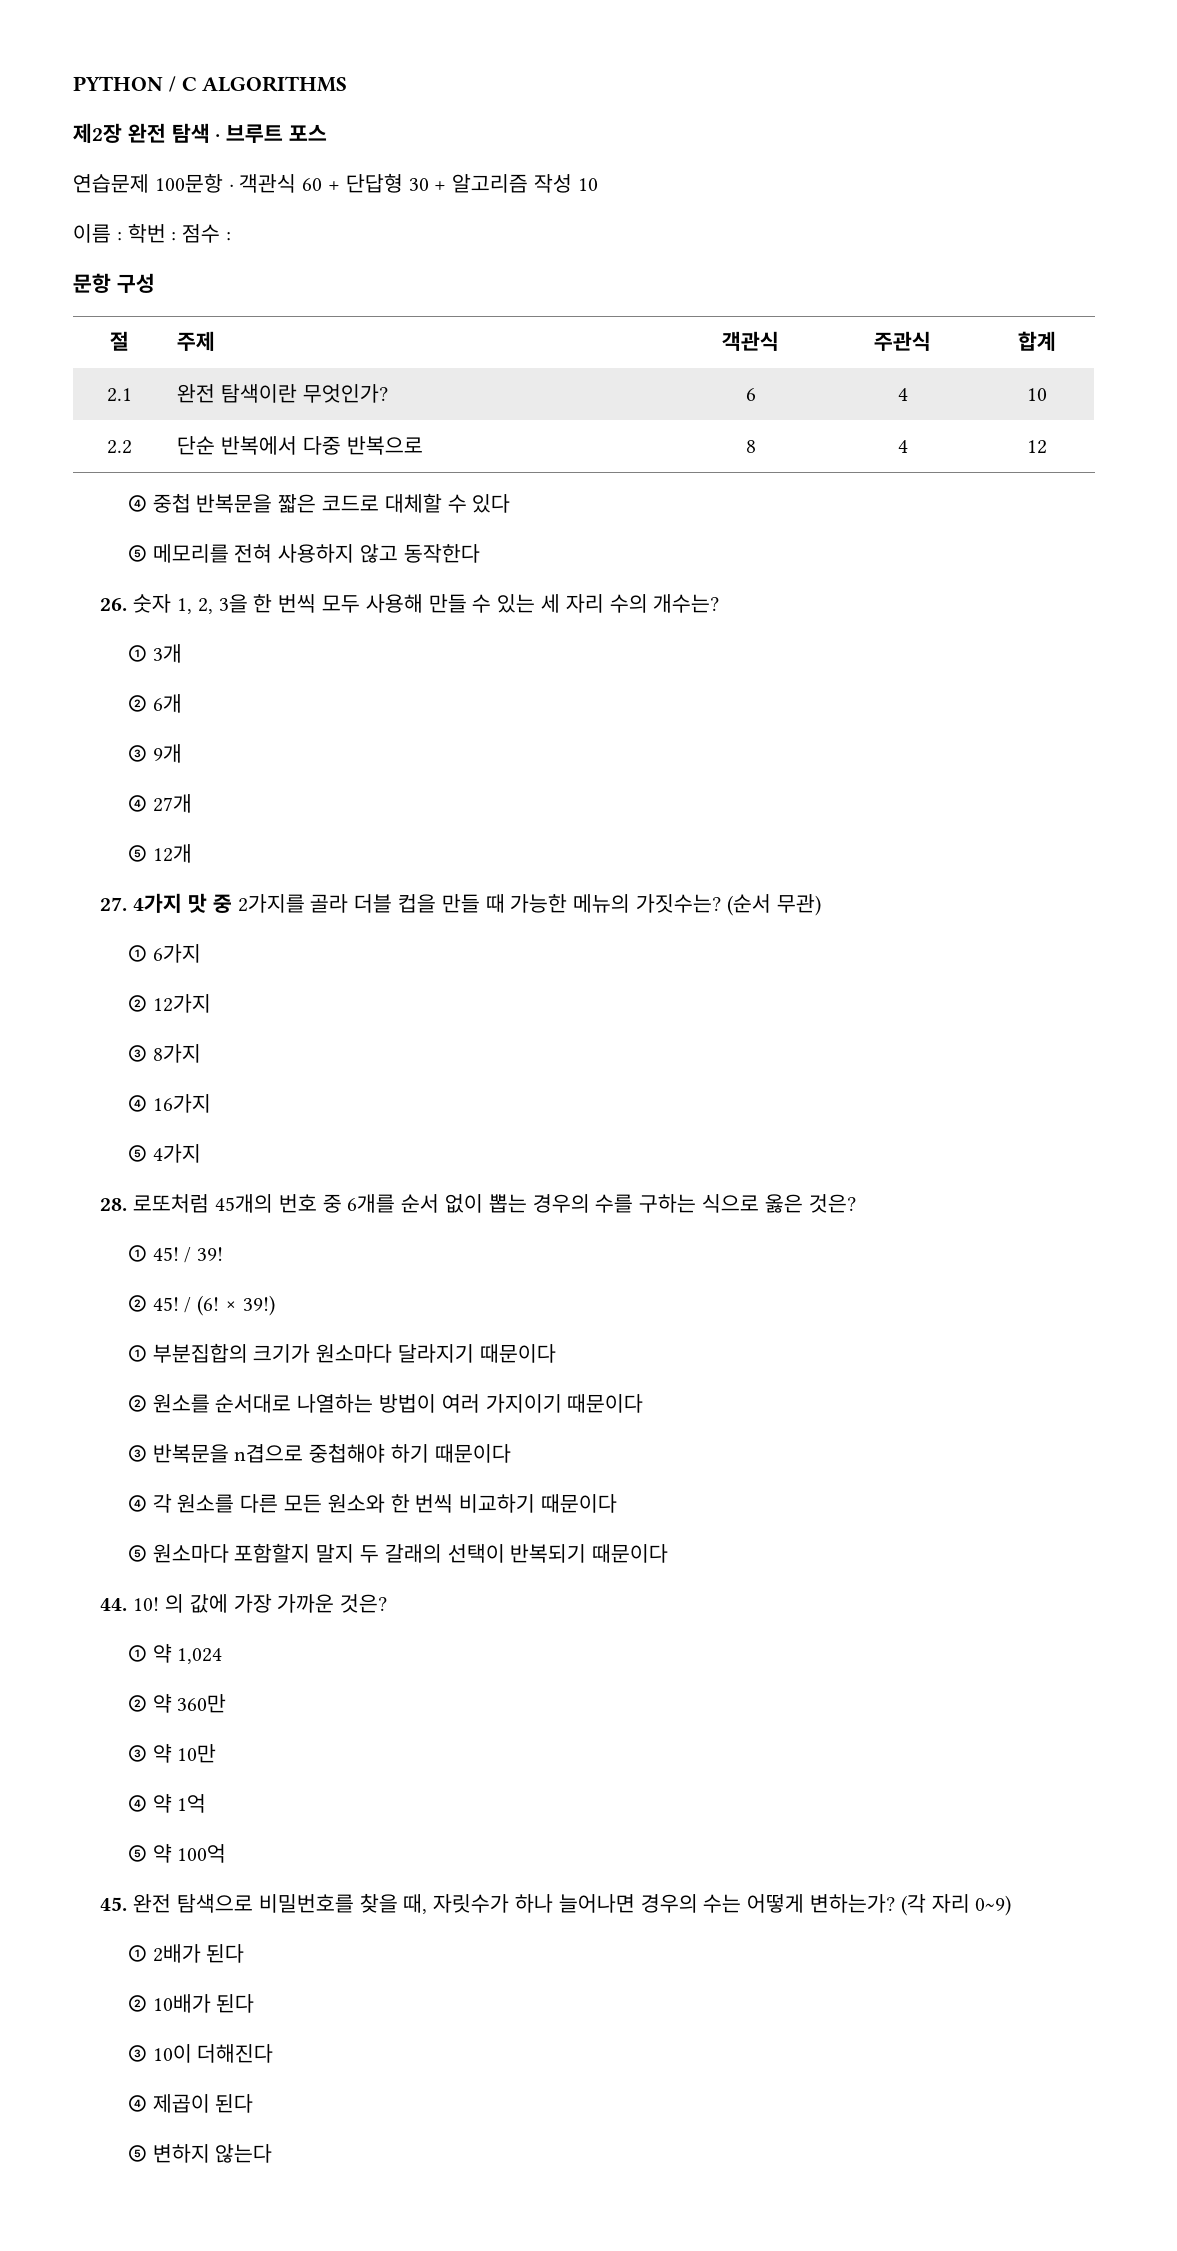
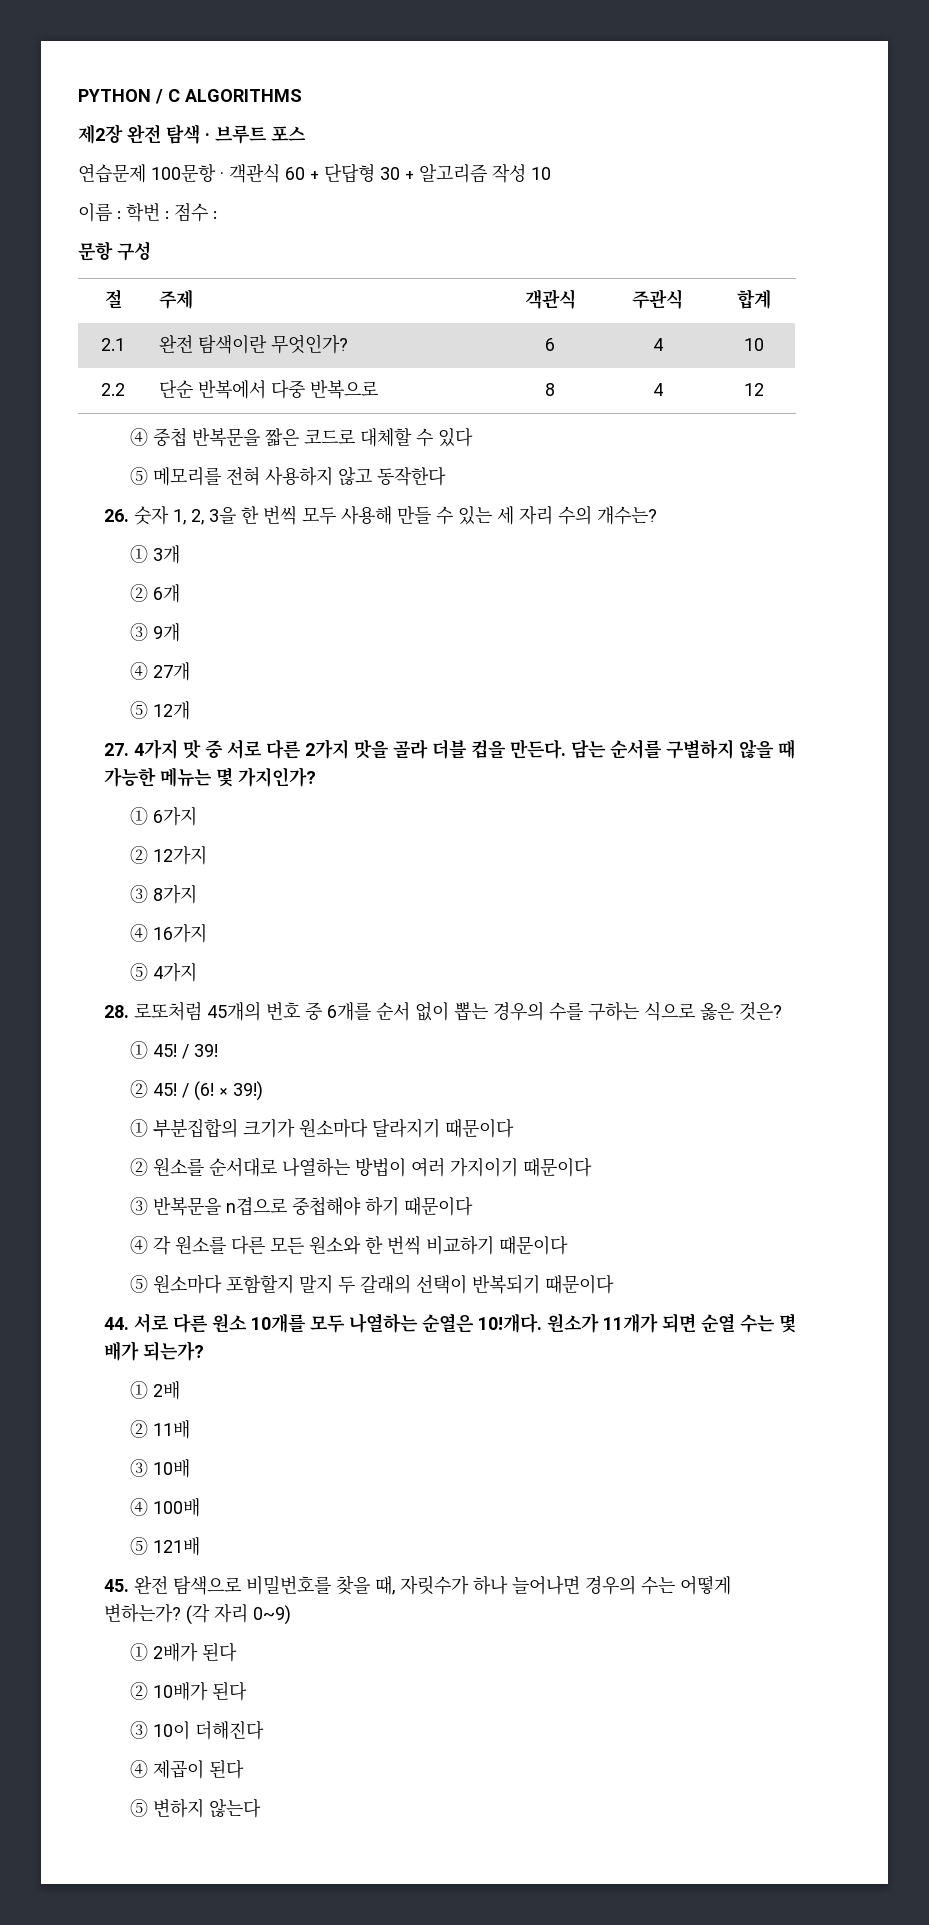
- 27. 4가지 맛 중 2가지를 골라 더블 컵을 만들 때 가능한 메뉴의 가짓수는? (순서 무관)
+ 27. 4가지 맛 중 서로 다른 2가지 맛을 골라 더블 컵을 만든다. 담는 순서를 구별하지 않을 때 가능한 메뉴는 몇 가지인가?
- 44. 10! 의 값에 가장 가까운 것은?
- ① 약 1,024
- ② 약 360만
- ③ 약 10만
- ④ 약 1억
- ⑤ 약 100억
+ 44. 서로 다른 원소 10개를 모두 나열하는 순열은 10!개다. 원소가 11개가 되면 순열 수는 몇 배가 되는가?
+ ① 2배
+ ② 11배
+ ③ 10배
+ ④ 100배
+ ⑤ 121배

